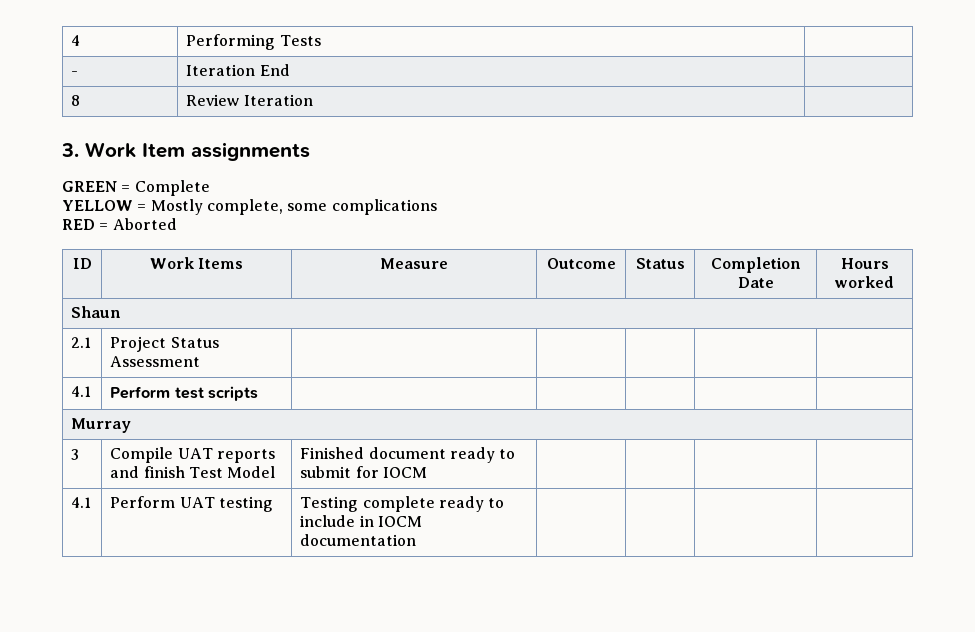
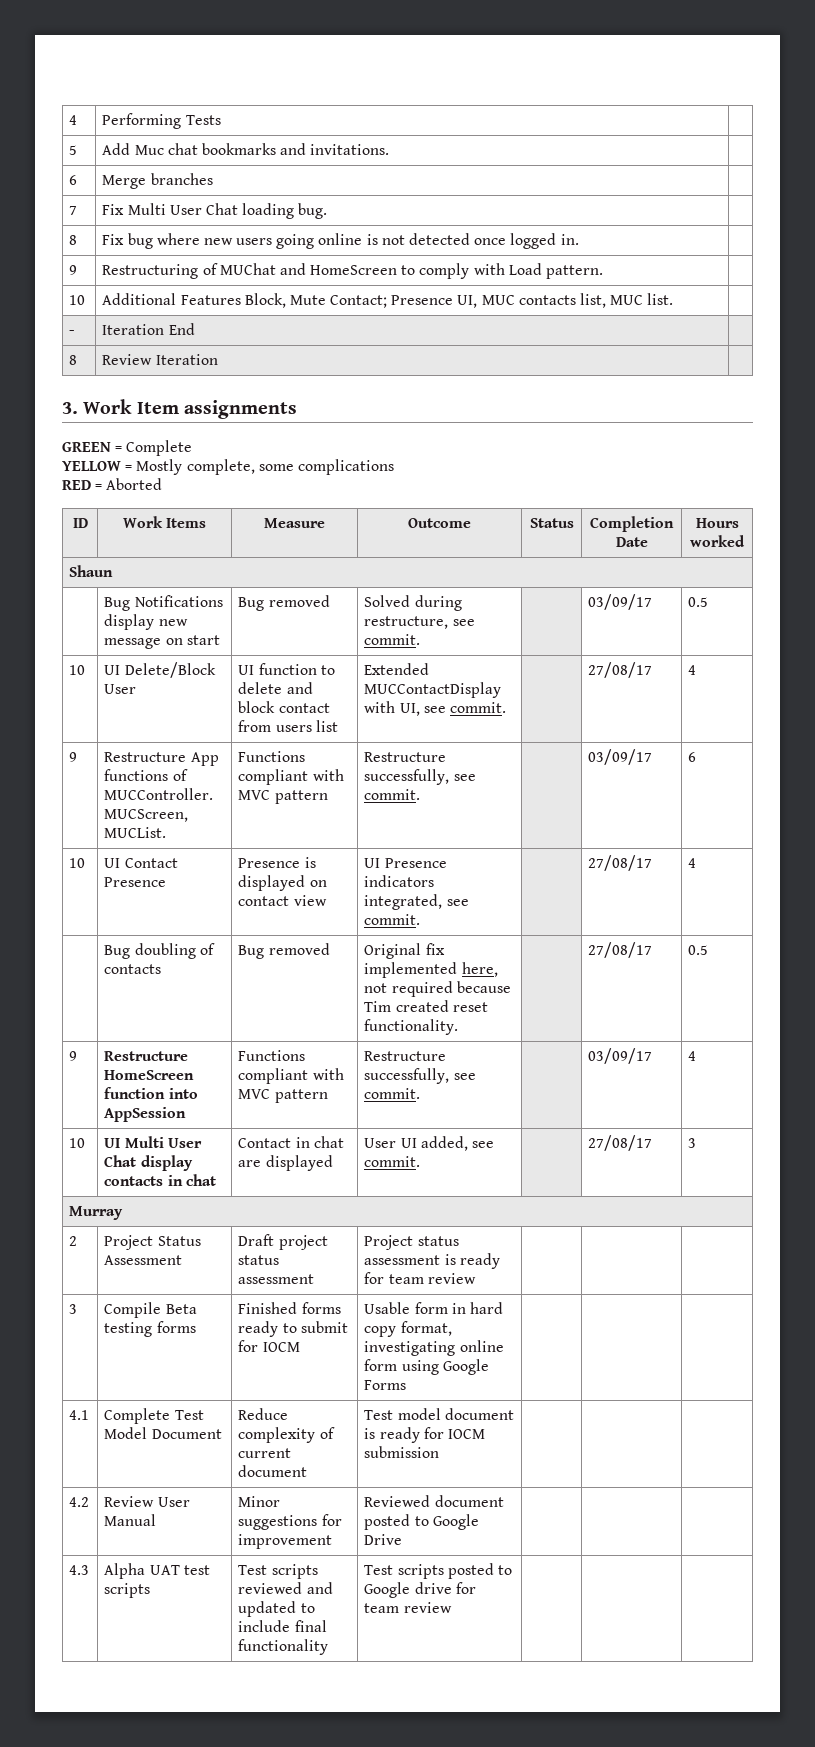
+ 5 | Add Muc chat bookmarks and invitations. |
+ 6 | Merge branches |
+ 7 | Fix Multi User Chat loading bug. |
+ 8 | Fix bug where new users going online is not detected once logged in. |
+ 9 | Restructuring of MUChat and HomeScreen to comply with Load pattern. |
+ 10 | Additional Features Block, Mute Contact; Presence UI, MUC contacts list, MUC list. |
- 2.1 | Project Status Assessment | | | | |
- 4.1 | Perform test scripts | | | | |
+ | Bug Notifications display new message on start | Bug removed | Solved during restructure, see commit. | | 03/09/17 | 0.5
+ 10 | UI Delete/Block User | UI function to delete and block contact from users list | Extended MUCContactDisplay with UI, see commit. | | 27/08/17 | 4
+ 9 | Restructure App functions of MUCController. MUCScreen, MUCList. | Functions compliant with MVC pattern | Restructure successfully, see commit. | | 03/09/17 | 6
+ 10 | UI Contact Presence | Presence is displayed on contact view | UI Presence indicators integrated, see commit. | | 27/08/17 | 4
+ | Bug doubling of contacts | Bug removed | Original fix implemented here, not required because Tim created reset functionality. | | 27/08/17 | 0.5
+ 9 | Restructure HomeScreen function into AppSession | Functions compliant with MVC pattern | Restructure successfully, see commit. | | 03/09/17 | 4
+ 10 | UI Multi User Chat display contacts in chat | Contact in chat are displayed | User UI added, see commit. | | 27/08/17 | 3
  Murray
- 3 | Compile UAT reports and finish Test Model | Finished document ready to submit for IOCM | | | |
- 4.1 | Perform UAT testing | Testing complete ready to include in IOCM documentation | | | |
+ 2 | Project Status Assessment | Draft project status assessment | Project status assessment is ready for team review | | |
+ 3 | Compile Beta testing forms | Finished forms ready to submit for IOCM | Usable form in hard copy format, investigating online form using Google Forms | | |
+ 4.1 | Complete Test Model Document | Reduce complexity of current document | Test model document is ready for IOCM submission | | |
+ 4.2 | Review User Manual | Minor suggestions for improvement | Reviewed document posted to Google Drive | | |
+ 4.3 | Alpha UAT test scripts | Test scripts reviewed and updated to include final functionality | Test scripts posted to Google drive for team review | | |

